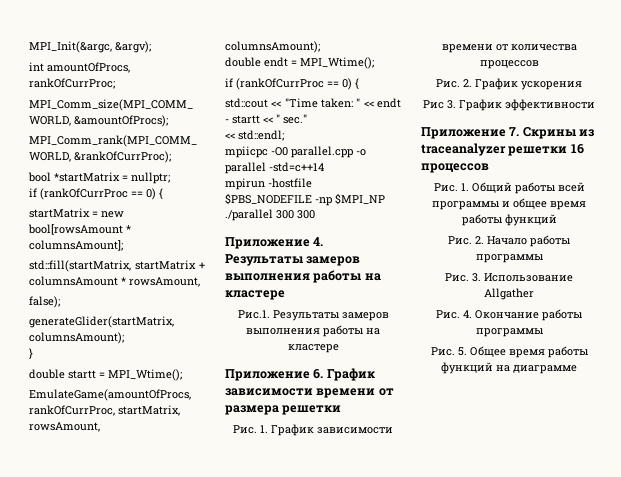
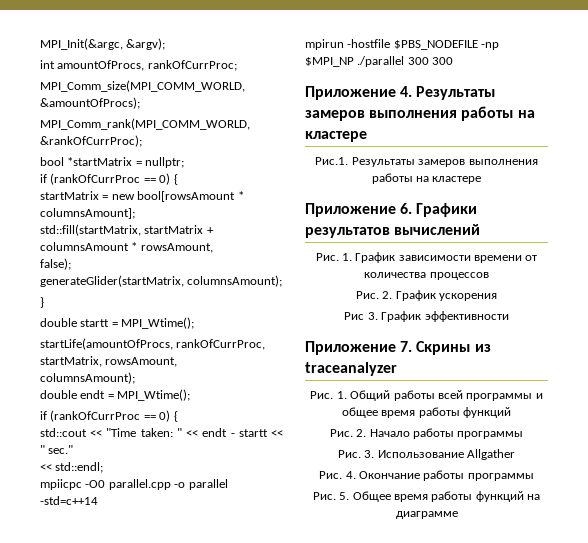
- EmulateGame(amountOfProcs, rankOfCurrProc, startMatrix, rowsAmount,
+ startLife(amountOfProcs, rankOfCurrProc, startMatrix, rowsAmount,
- Приложение 6. График зависимости времени от размера решетки
+ Приложение 6. Графики результатов вычислений
- Приложение 7. Скрины из traceanalyzer решетки 16 процессов
+ Приложение 7. Скрины из traceanalyzer

